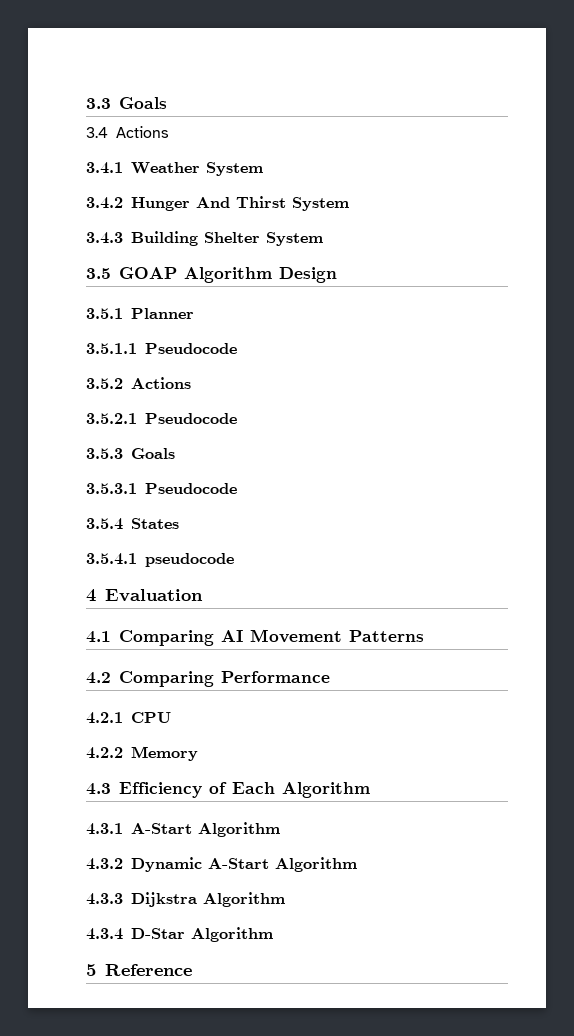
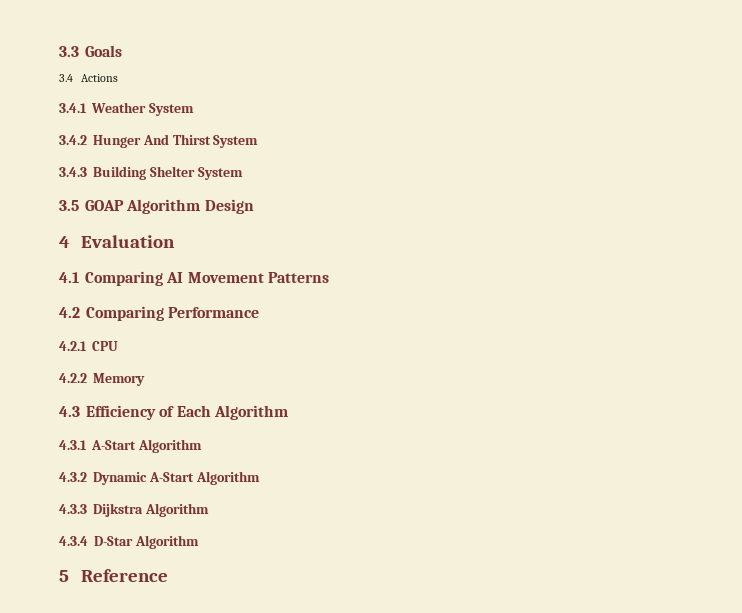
- 3.5.1 Planner
- 3.5.1.1 Pseudocode
- 3.5.2 Actions
- 3.5.2.1 Pseudocode
- 3.5.3 Goals
- 3.5.3.1 Pseudocode
- 3.5.4 States
- 3.5.4.1 pseudocode

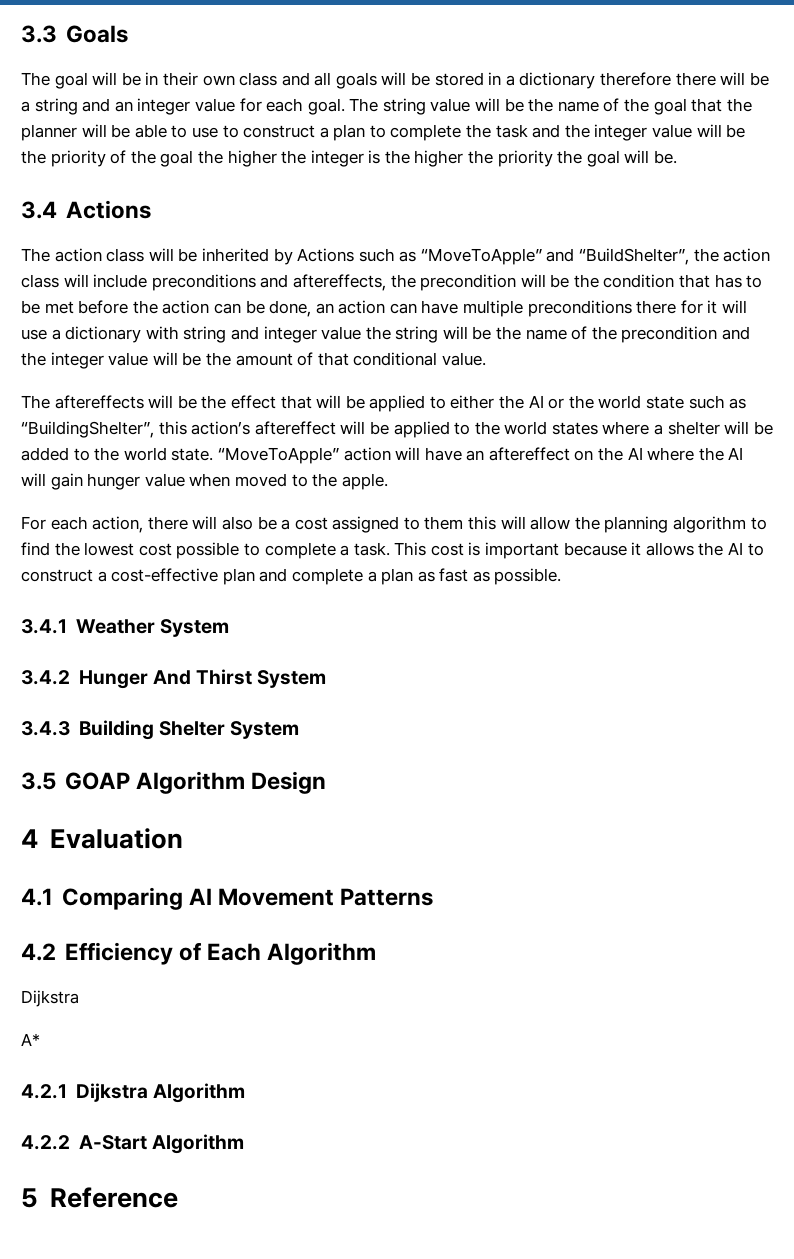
+ The goal will be in their own class and all goals will be stored in a dictionary therefore there will be a string and an integer value for each goal. The string value will be the name of the goal that the planner will be able to use to construct a plan to complete the task and the integer value will be the priority of the goal the higher the integer is the higher the priority the goal will be.
  3.4 Actions
+ The action class will be inherited by Actions such as “MoveToApple” and “BuildShelter”, the action class will include preconditions and aftereffects, the precondition will be the condition that has to be met before the action can be done, an action can have multiple preconditions there for it will use a dictionary with string and integer value the string will be the name of the precondition and the integer value will be the amount of that conditional value.
+ The aftereffects will be the effect that will be applied to either the AI or the world state such as “BuildingShelter”, this action’s aftereffect will be applied to the world states where a shelter will be added to the world state. “MoveToApple” action will have an aftereffect on the AI where the AI will gain hunger value when moved to the apple.
+ For each action, there will also be a cost assigned to them this will allow the planning algorithm to find the lowest cost possible to complete a task. This cost is important because it allows the AI to construct a cost-effective plan and complete a plan as fast as possible.
- 4.2 Comparing Performance
- 4.2.1 CPU
- 4.2.2 Memory
- 4.3 Efficiency of Each Algorithm
- 4.3.1 A-Start Algorithm
- 4.3.2 Dynamic A-Start Algorithm
- 4.3.3 Dijkstra Algorithm
- 4.3.4 D-Star Algorithm
+ 4.2 Efficiency of Each Algorithm
+ Dijkstra
+ A*
+ 4.2.1 Dijkstra Algorithm
+ 4.2.2 A-Start Algorithm

